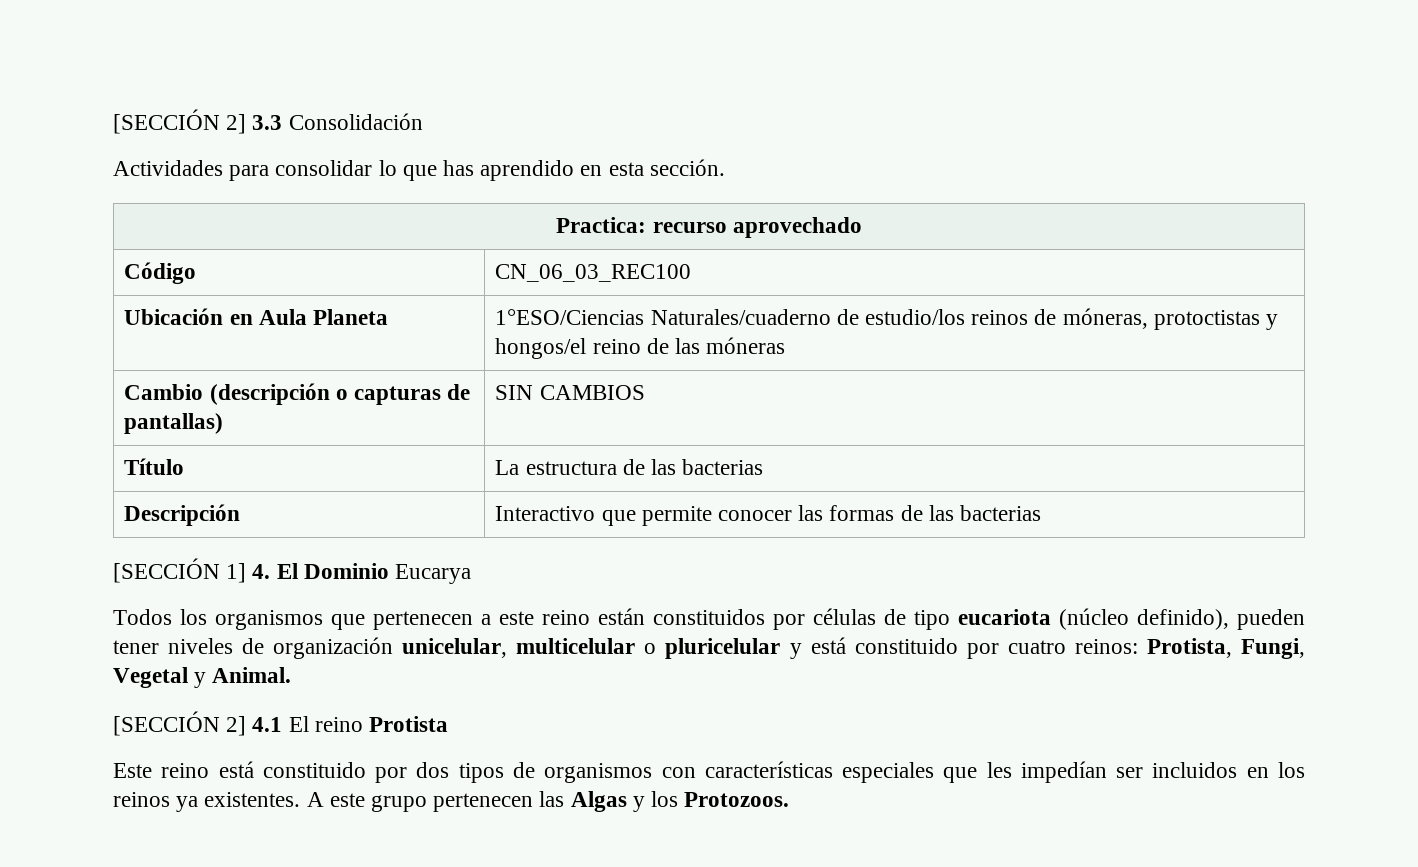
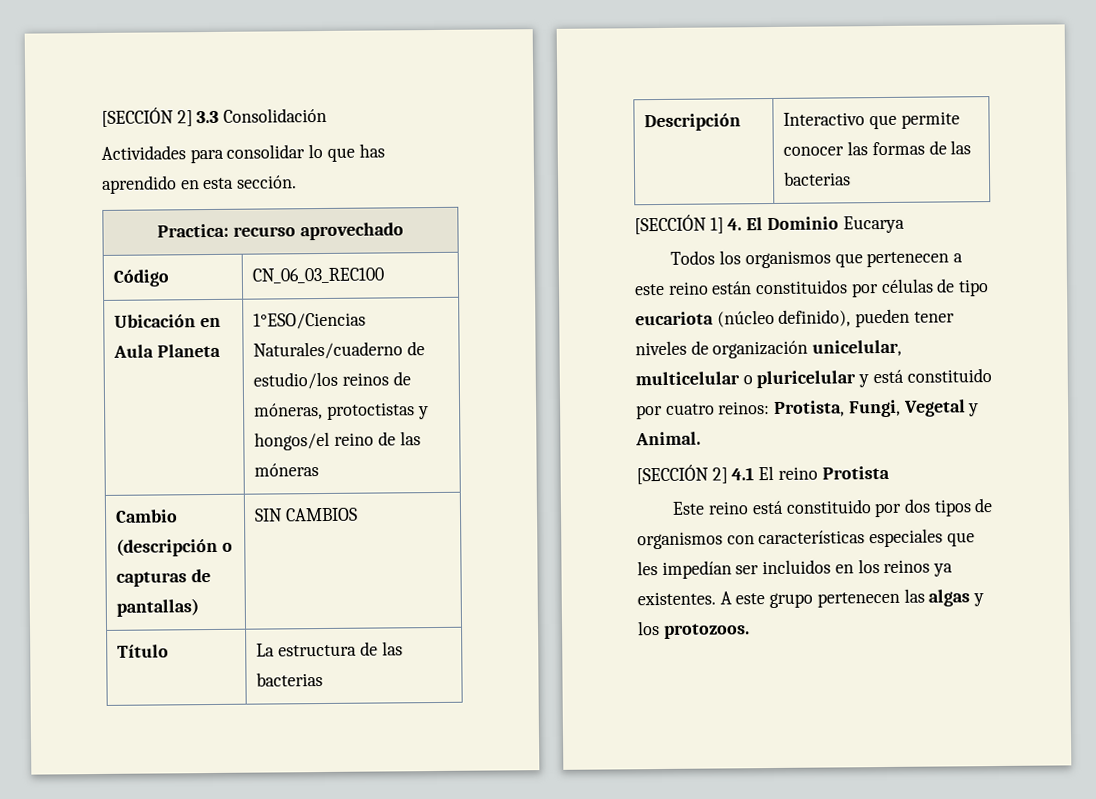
- A este grupo pertenecen las Algas y los Protozoos.
+ A este grupo pertenecen las algas y los protozoos.

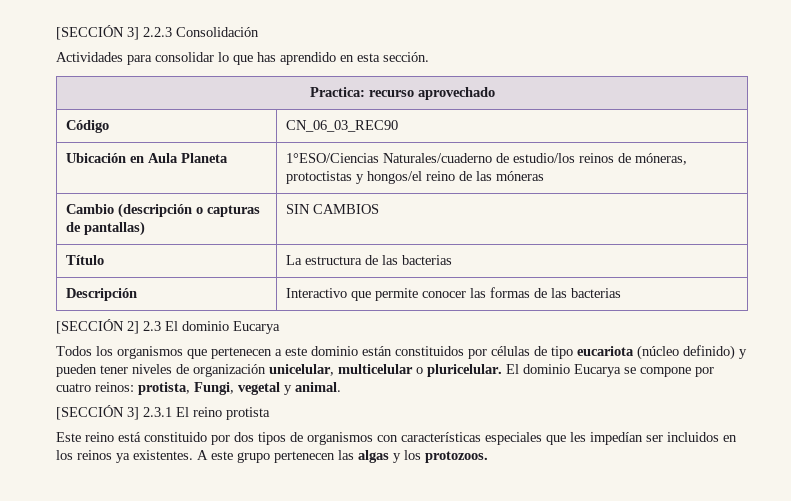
- [SECCIÓN 2] 3.3 Consolidación
+ [SECCIÓN 3] 2.2.3 Consolidación
- Código | CN_06_03_REC100
+ Código | CN_06_03_REC90
- [SECCIÓN 1] 4. El Dominio Eucarya
+ [SECCIÓN 2] 2.3 El dominio Eucarya
- Todos los organismos que pertenecen a este reino están constituidos por células de tipo eucariota (núcleo definido), pueden tener niveles de organización unicelular, multicelular o pluricelular y está constituido por cuatro reinos: Protista, Fungi, Vegetal y Animal.
- [SECCIÓN 2] 4.1 El reino Protista
+ Todos los organismos que pertenecen a este dominio están constituidos por células de tipo eucariota (núcleo definido) y pueden tener niveles de organización unicelular, multicelular o pluricelular. El dominio Eucarya se compone por cuatro reinos: protista, Fungi, vegetal y animal.
+ [SECCIÓN 3] 2.3.1 El reino protista

